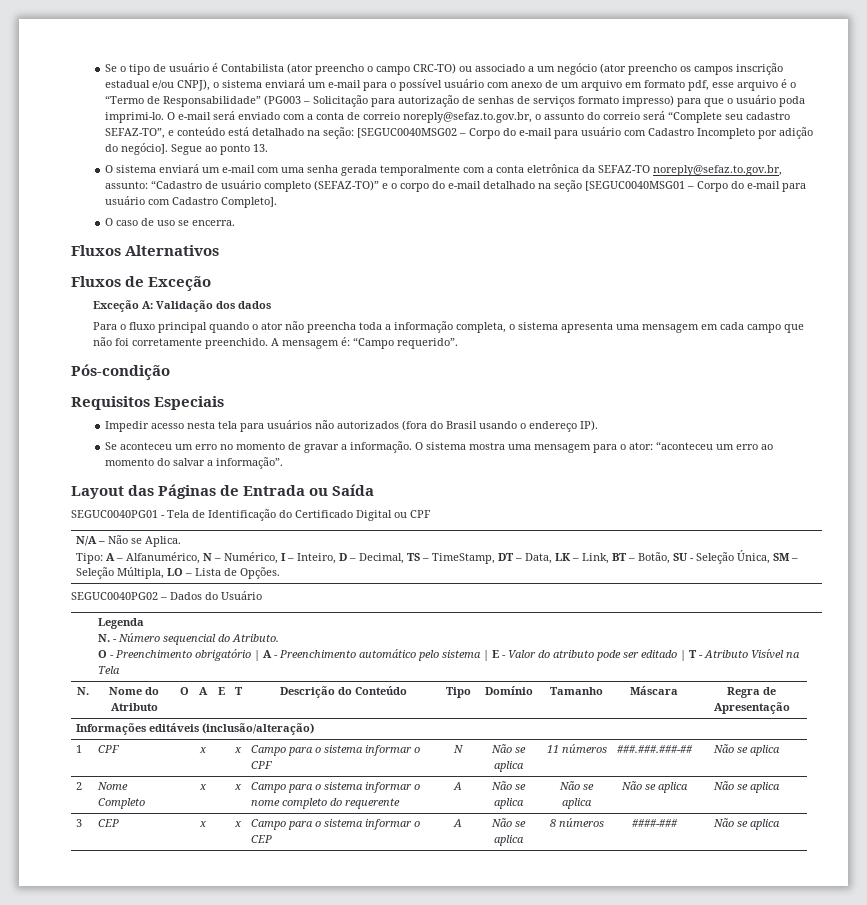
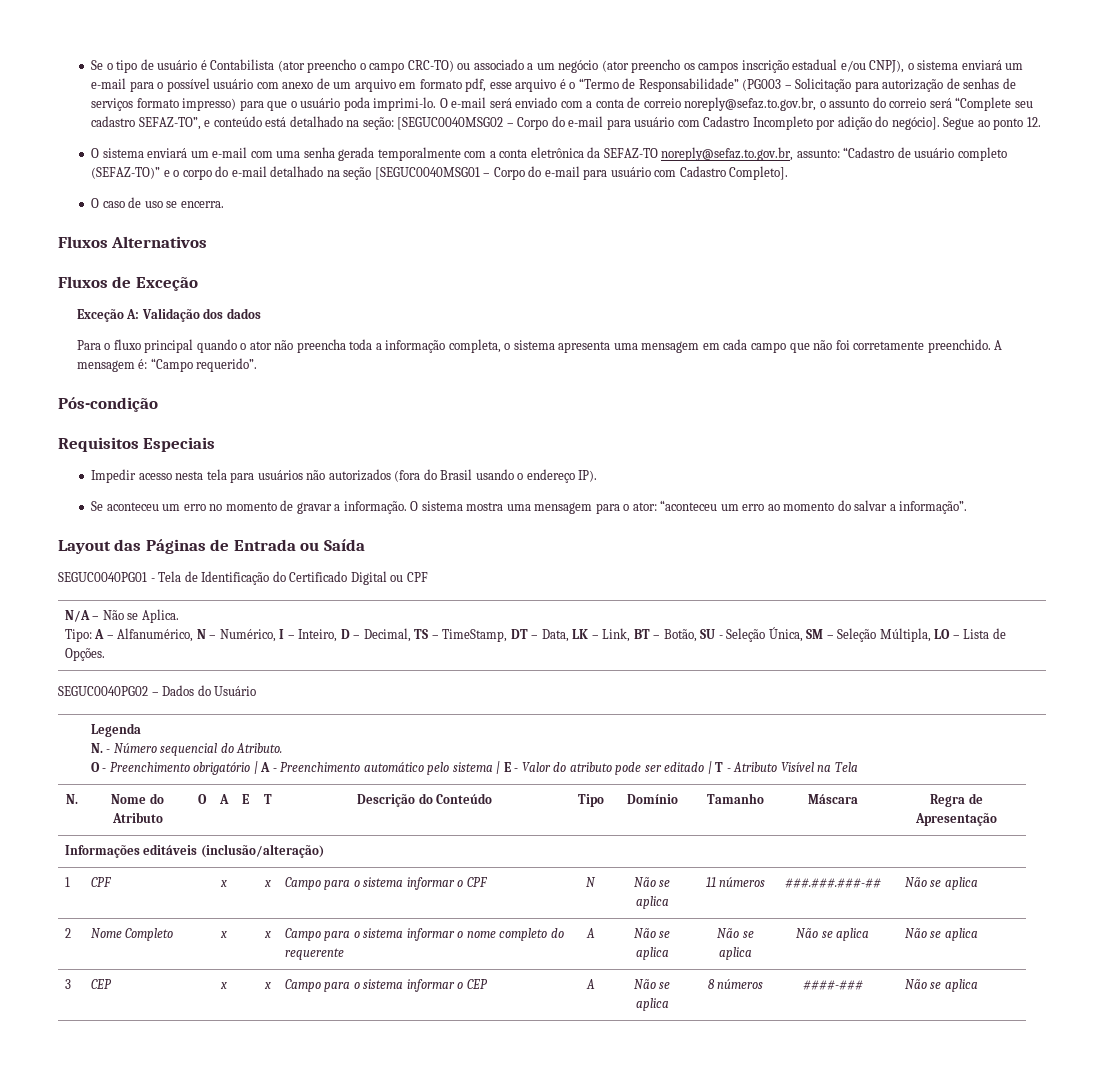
- Segue ao ponto 13.
+ Segue ao ponto 12.

